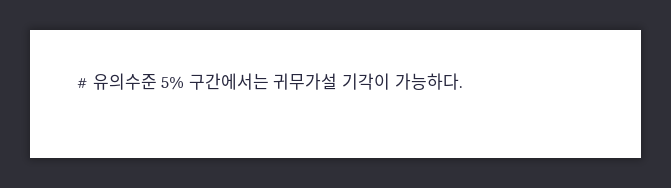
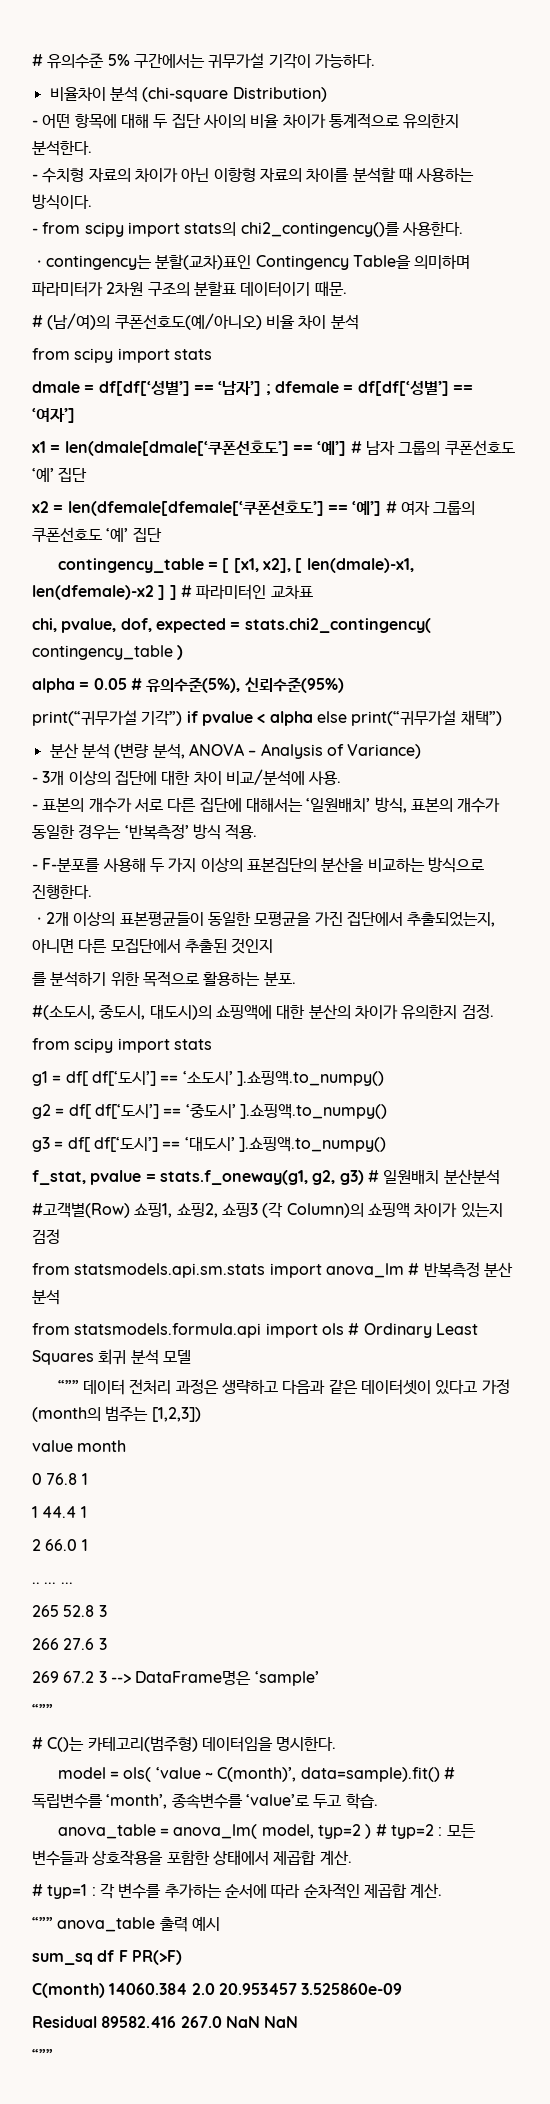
+ 비율차이 분석 (chi-square Distribution)
+ - 어떤 항목에 대해 두 집단 사이의 비율 차이가 통계적으로 유의한지 분석한다.
+ - 수치형 자료의 차이가 아닌 이항형 자료의 차이를 분석할 때 사용하는 방식이다.
+ - from scipy import stats의 chi2_contingency()를 사용한다.
+ ㆍcontingency는 분할(교차)표인 Contingency Table을 의미하며 파라미터가 2차원 구조의 분할표 데이터이기 때문.
+ # (남/여)의 쿠폰선호도(예/아니오) 비율 차이 분석
+ from scipy import stats
+ dmale = df[df[‘성별’] == ‘남자’] ; dfemale = df[df[‘성별’] == ‘여자’]
+ x1 = len(dmale[dmale[‘쿠폰선호도’] == ‘예’] # 남자 그룹의 쿠폰선호도 ‘예’ 집단
+ x2 = len(dfemale[dfemale[‘쿠폰선호도’] == ‘예’] # 여자 그룹의 쿠폰선호도 ‘예’ 집단
+ contingency_table = [ [x1, x2], [ len(dmale)-x1, len(dfemale)-x2 ] ] # 파라미터인 교차표
+ chi, pvalue, dof, expected = stats.chi2_contingency( contingency_table )
+ alpha = 0.05 # 유의수준(5%), 신뢰수준(95%)
+ print(“귀무가설 기각”) if pvalue < alpha else print(“귀무가설 채택”)
+ 분산 분석 (변량 분석, ANOVA – Analysis of Variance)
+ - 3개 이상의 집단에 대한 차이 비교/분석에 사용.
+ - 표본의 개수가 서로 다른 집단에 대해서는 ‘일원배치’ 방식, 표본의 개수가 동일한 경우는 ‘반복측정’ 방식 적용.
+ - F-분포를 사용해 두 가지 이상의 표본집단의 분산을 비교하는 방식으로 진행한다.
+ ㆍ2개 이상의 표본평균들이 동일한 모평균을 가진 집단에서 추출되었는지, 아니면 다른 모집단에서 추출된 것인지
+ 를 분석하기 위한 목적으로 활용하는 분포.
+ #(소도시, 중도시, 대도시)의 쇼핑액에 대한 분산의 차이가 유의한지 검정.
+ from scipy import stats
+ g1 = df[ df[‘도시’] == ‘소도시’ ].쇼핑액.to_numpy()
+ g2 = df[ df[‘도시’] == ‘중도시’ ].쇼핑액.to_numpy()
+ g3 = df[ df[‘도시’] == ‘대도시’ ].쇼핑액.to_numpy()
+ f_stat, pvalue = stats.f_oneway(g1, g2, g3) # 일원배치 분산분석
+ #고객별(Row) 쇼핑1, 쇼핑2, 쇼핑3 (각 Column)의 쇼핑액 차이가 있는지 검정
+ from statsmodels.api.sm.stats import anova_lm # 반복측정 분산 분석
+ from statsmodels.formula.api import ols # Ordinary Least Squares 회귀 분석 모델
+ “”” 데이터 전처리 과정은 생략하고 다음과 같은 데이터셋이 있다고 가정 (month의 범주는 [1,2,3])
+ value month
+ 0 76.8 1
+ 1 44.4 1
+ 2 66.0 1
+ .. ... ...
+ 265 52.8 3
+ 266 27.6 3
+ 269 67.2 3 --> DataFrame명은 ‘sample’
+ “””
+ # C()는 카테고리(범주형) 데이터임을 명시한다.
+ model = ols( ‘value ~ C(month)’, data=sample).fit() # 독립변수를 ‘month’, 종속변수를 ‘value’로 두고 학습.
+ anova_table = anova_lm( model, typ=2 ) # typ=2 : 모든 변수들과 상호작용을 포함한 상태에서 제곱합 계산.
+ # typ=1 : 각 변수를 추가하는 순서에 따라 순차적인 제곱합 계산.
+ “”” anova_table 출력 예시
+ sum_sq df F PR(>F)
+ C(month) 14060.384 2.0 20.953457 3.525860e-09
+ Residual 89582.416 267.0 NaN NaN
+ “””

